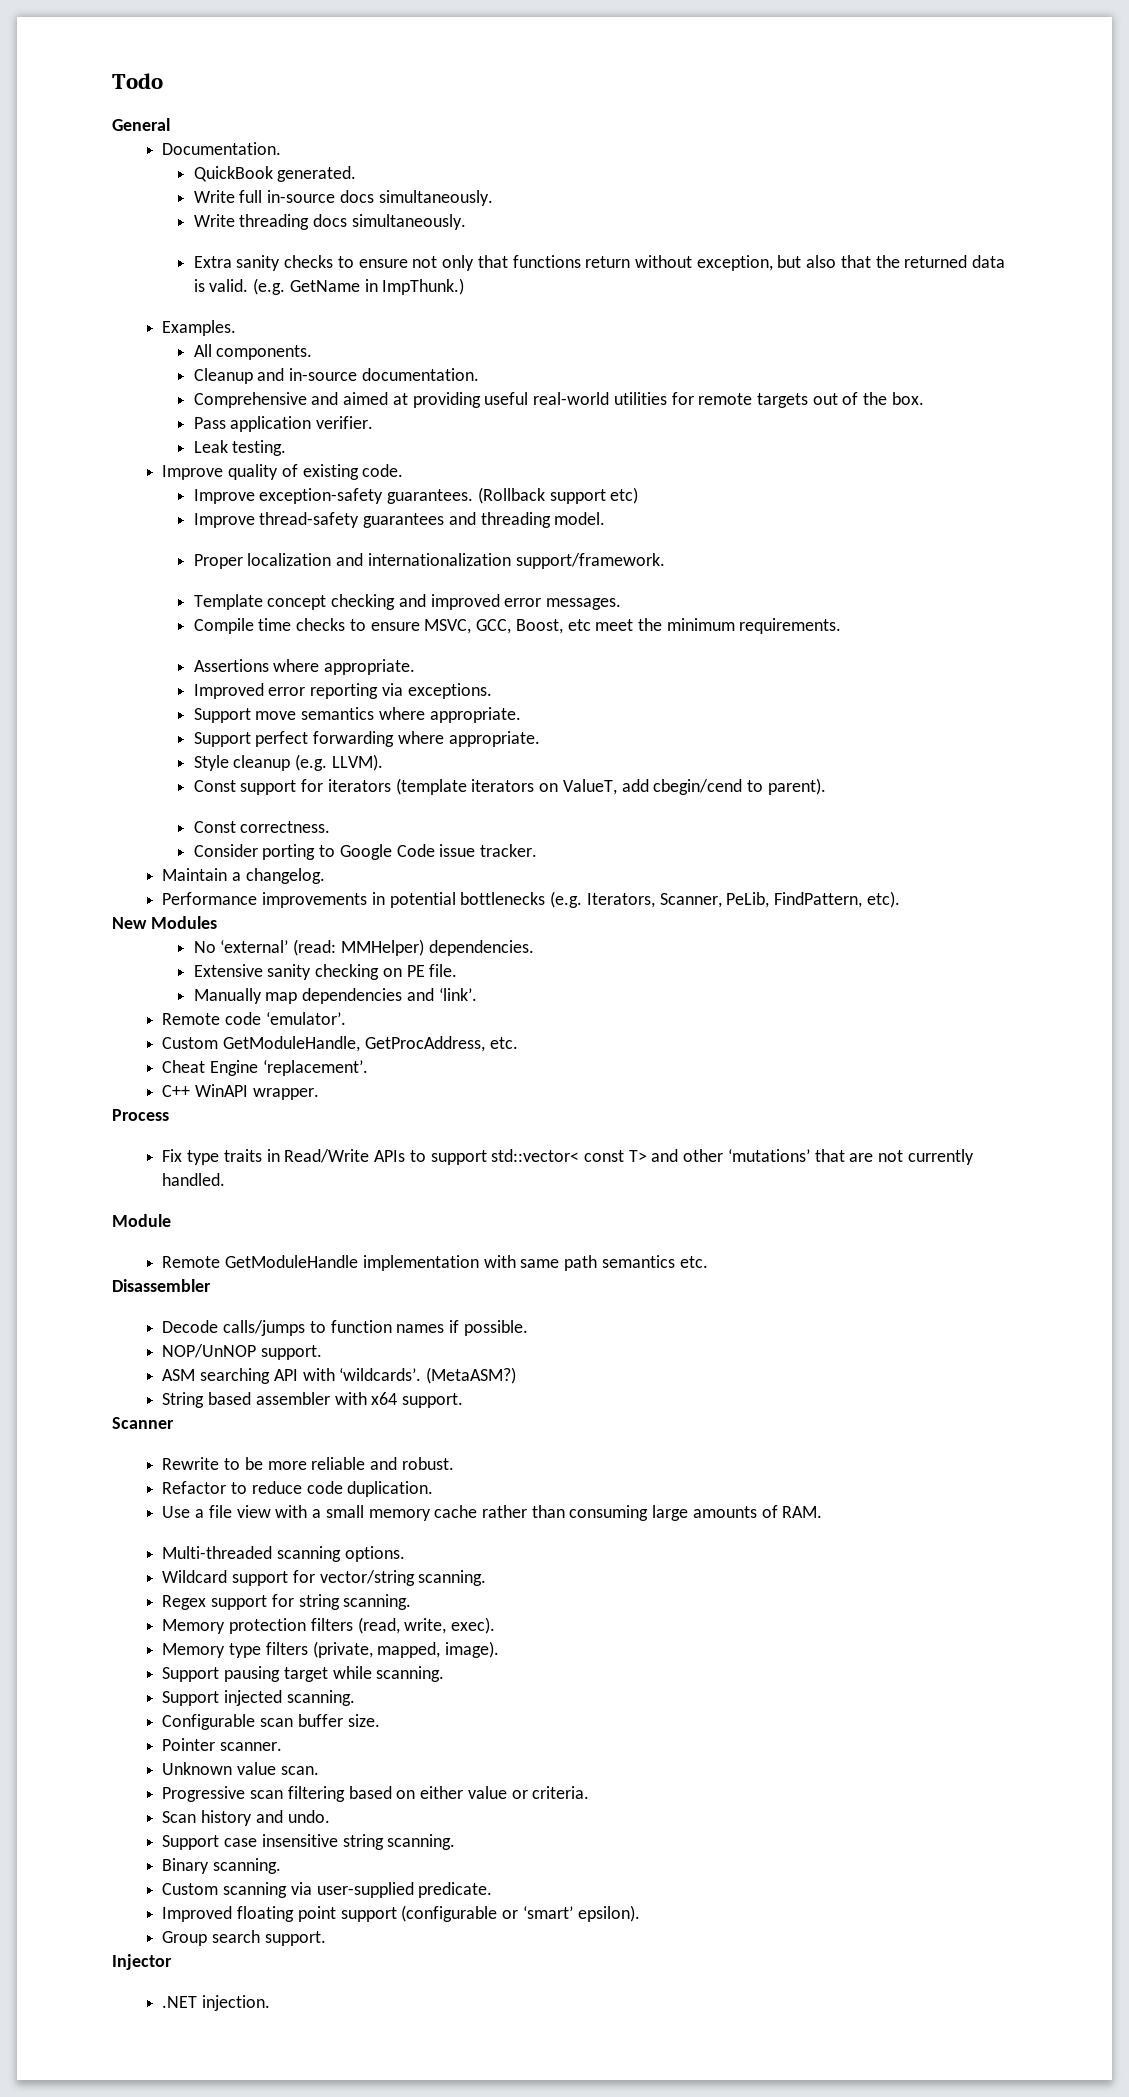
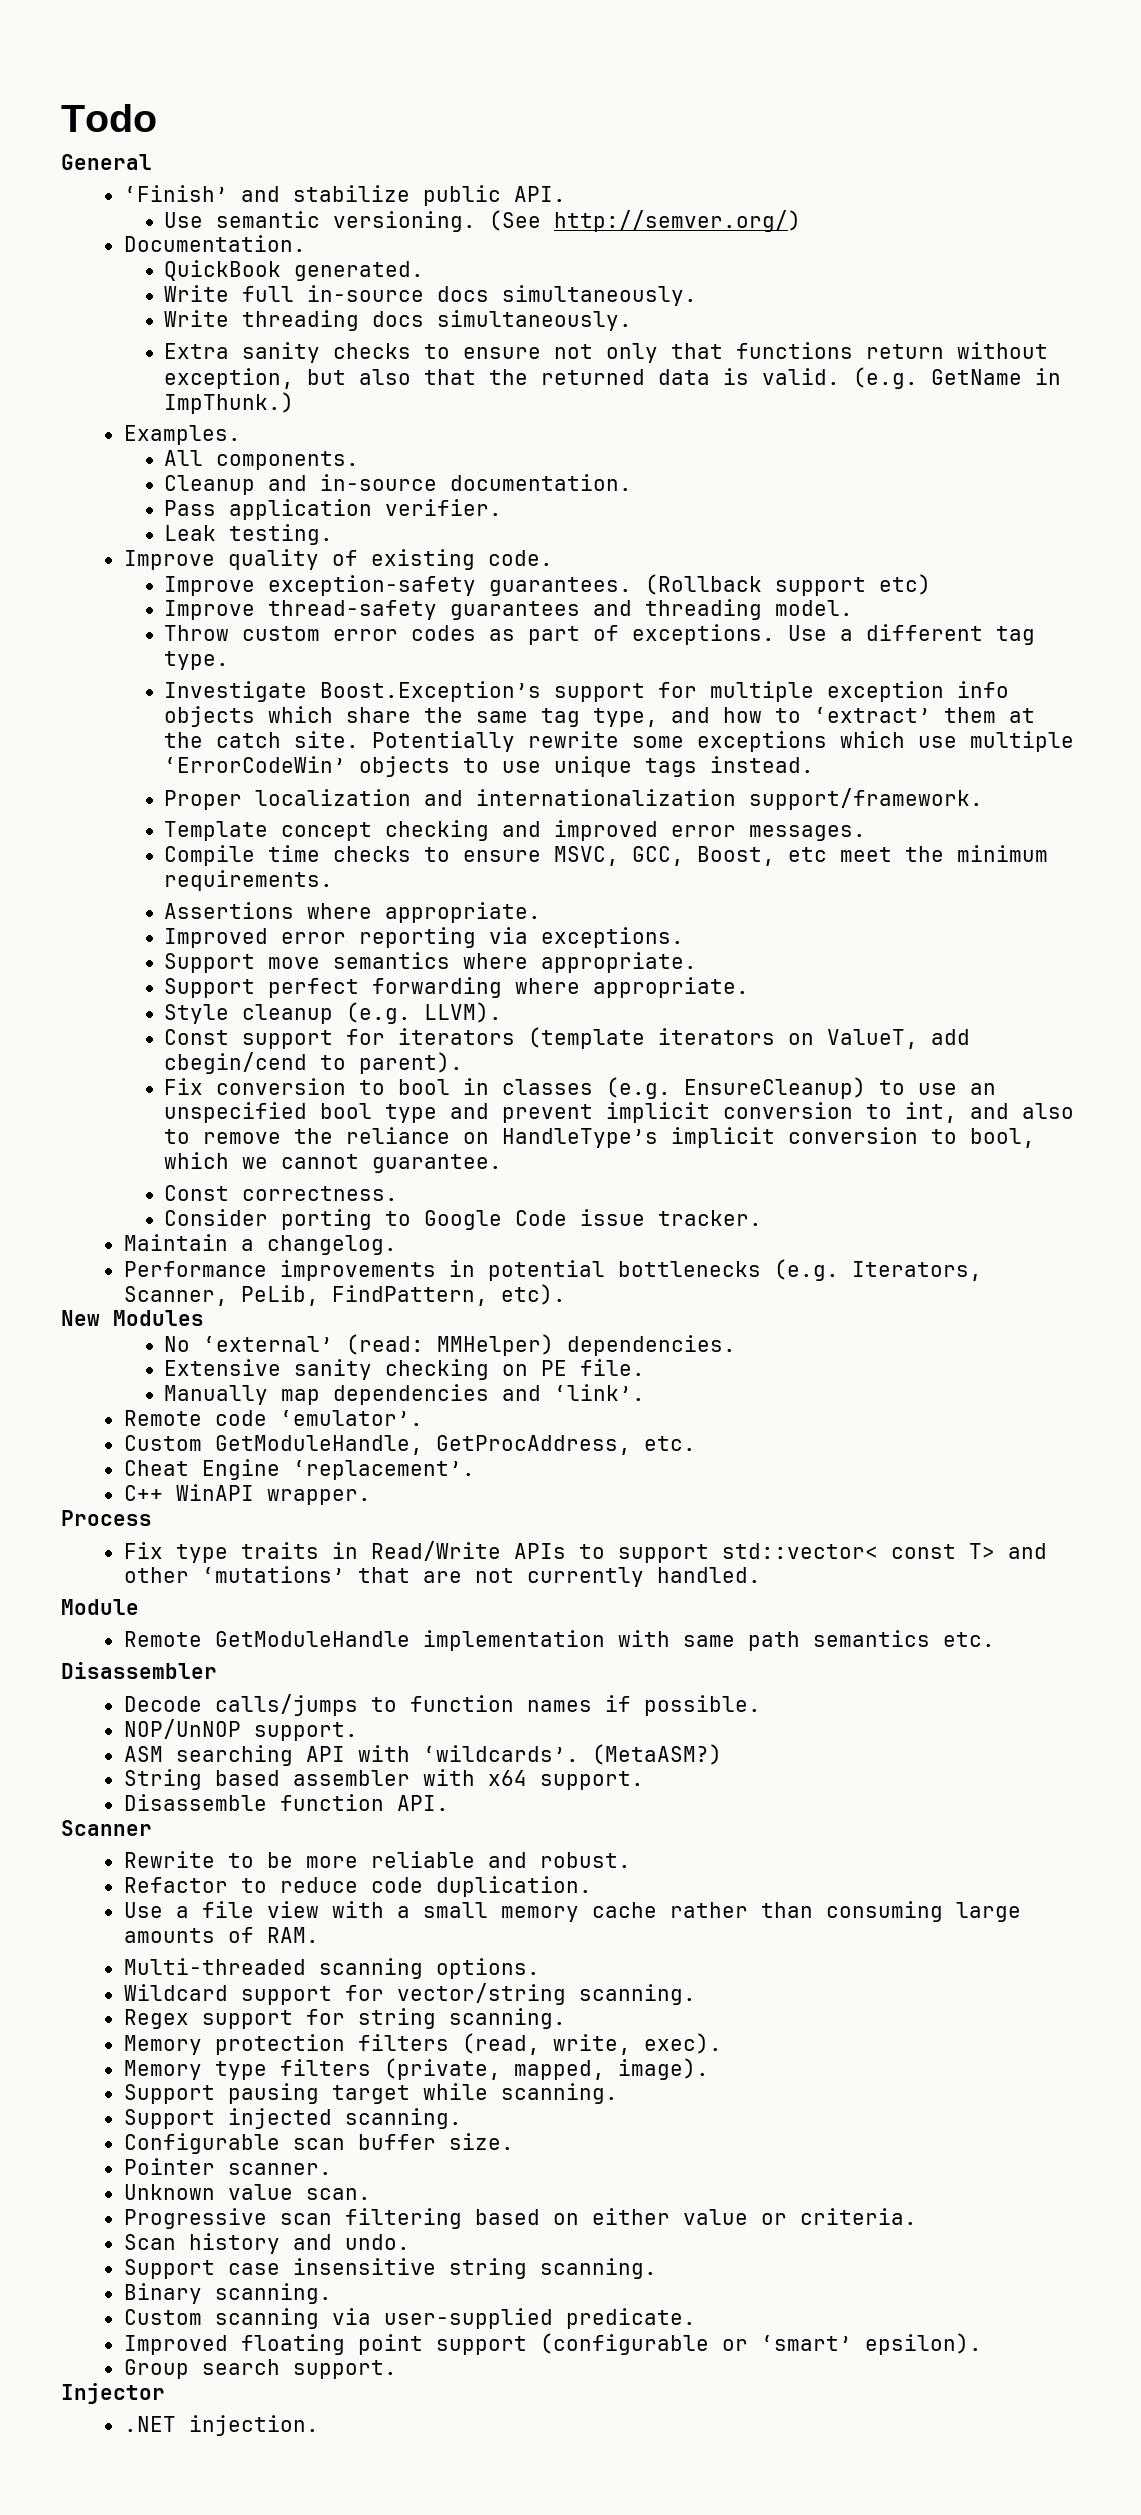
+ ‘Finish’ and stabilize public API.
+ Use semantic versioning. (See http://semver.org/)
- Comprehensive and aimed at providing useful real-world utilities for remote targets out of the box.
+ Throw custom error codes as part of exceptions. Use a different tag type.
+ Investigate Boost.Exception’s support for multiple exception info objects which share the same tag type, and how to ‘extract’ them at the catch site. Potentially rewrite some exceptions which use multiple ‘ErrorCodeWin’ objects to use unique tags instead.
+ Fix conversion to bool in classes (e.g. EnsureCleanup) to use an unspecified bool type and prevent implicit conversion to int, and also to remove the reliance on HandleType’s implicit conversion to bool, which we cannot guarantee.
+ Disassemble function API.

